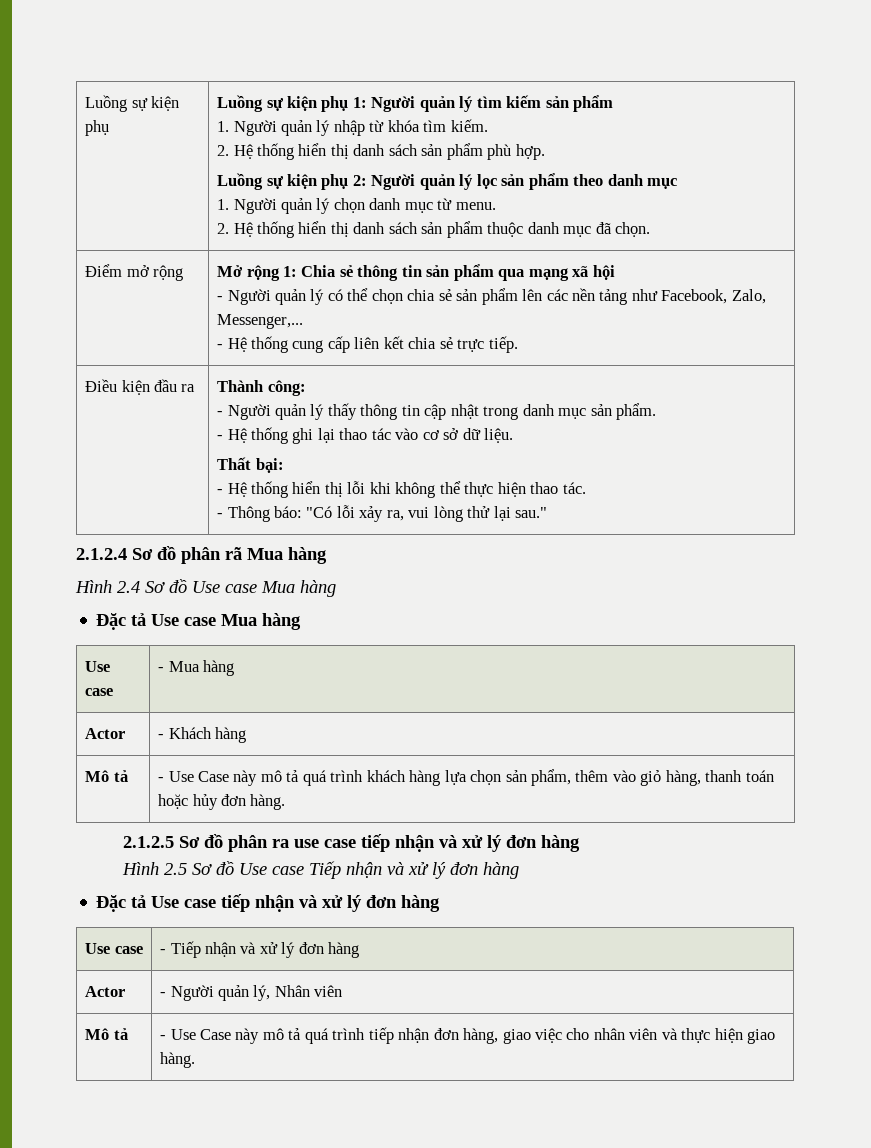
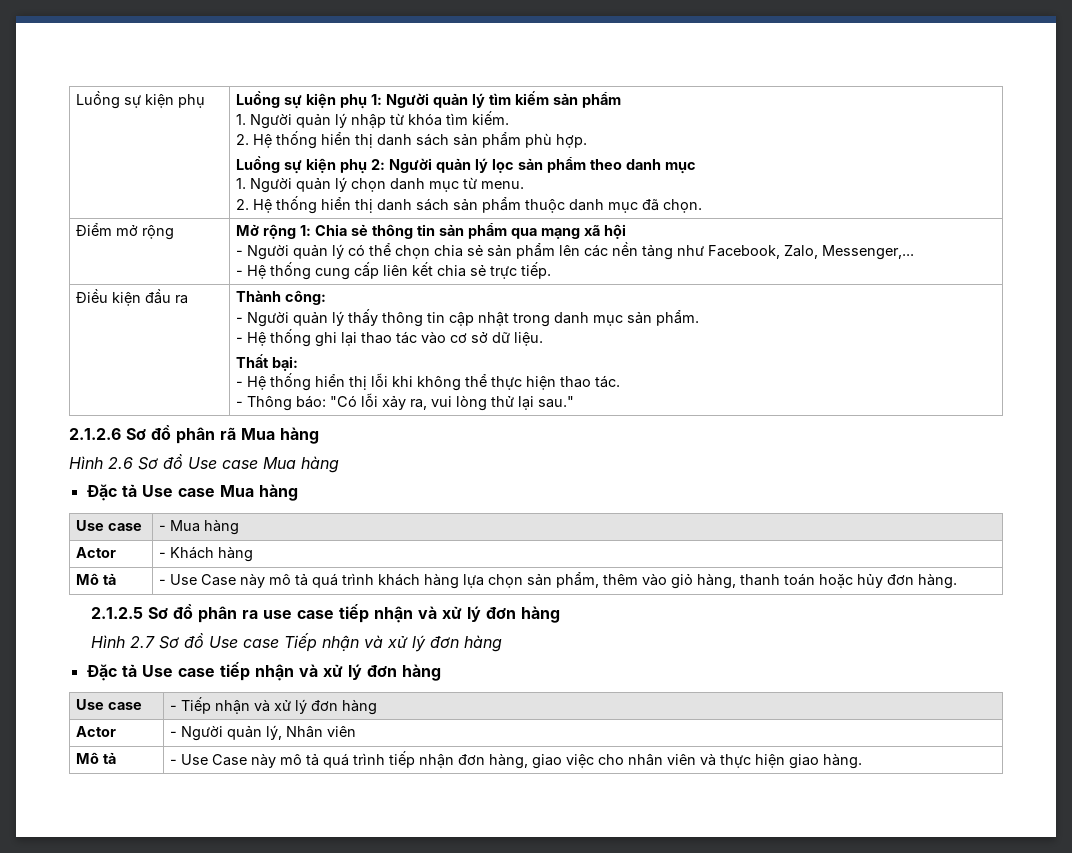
- 2.1.2.4 Sơ đồ phân rã Mua hàng
+ 2.1.2.6 Sơ đồ phân rã Mua hàng
- Hình 2.4 Sơ đồ Use case Mua hàng
+ Hình 2.6 Sơ đồ Use case Mua hàng
- Hình 2.5 Sơ đồ Use case Tiếp nhận và xử lý đơn hàng
+ Hình 2.7 Sơ đồ Use case Tiếp nhận và xử lý đơn hàng

